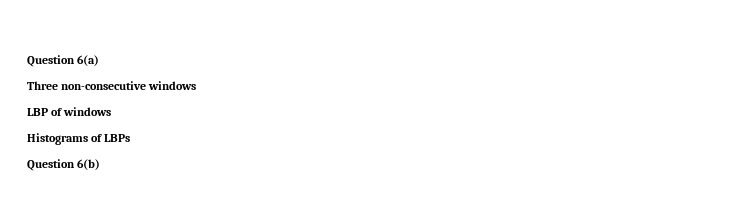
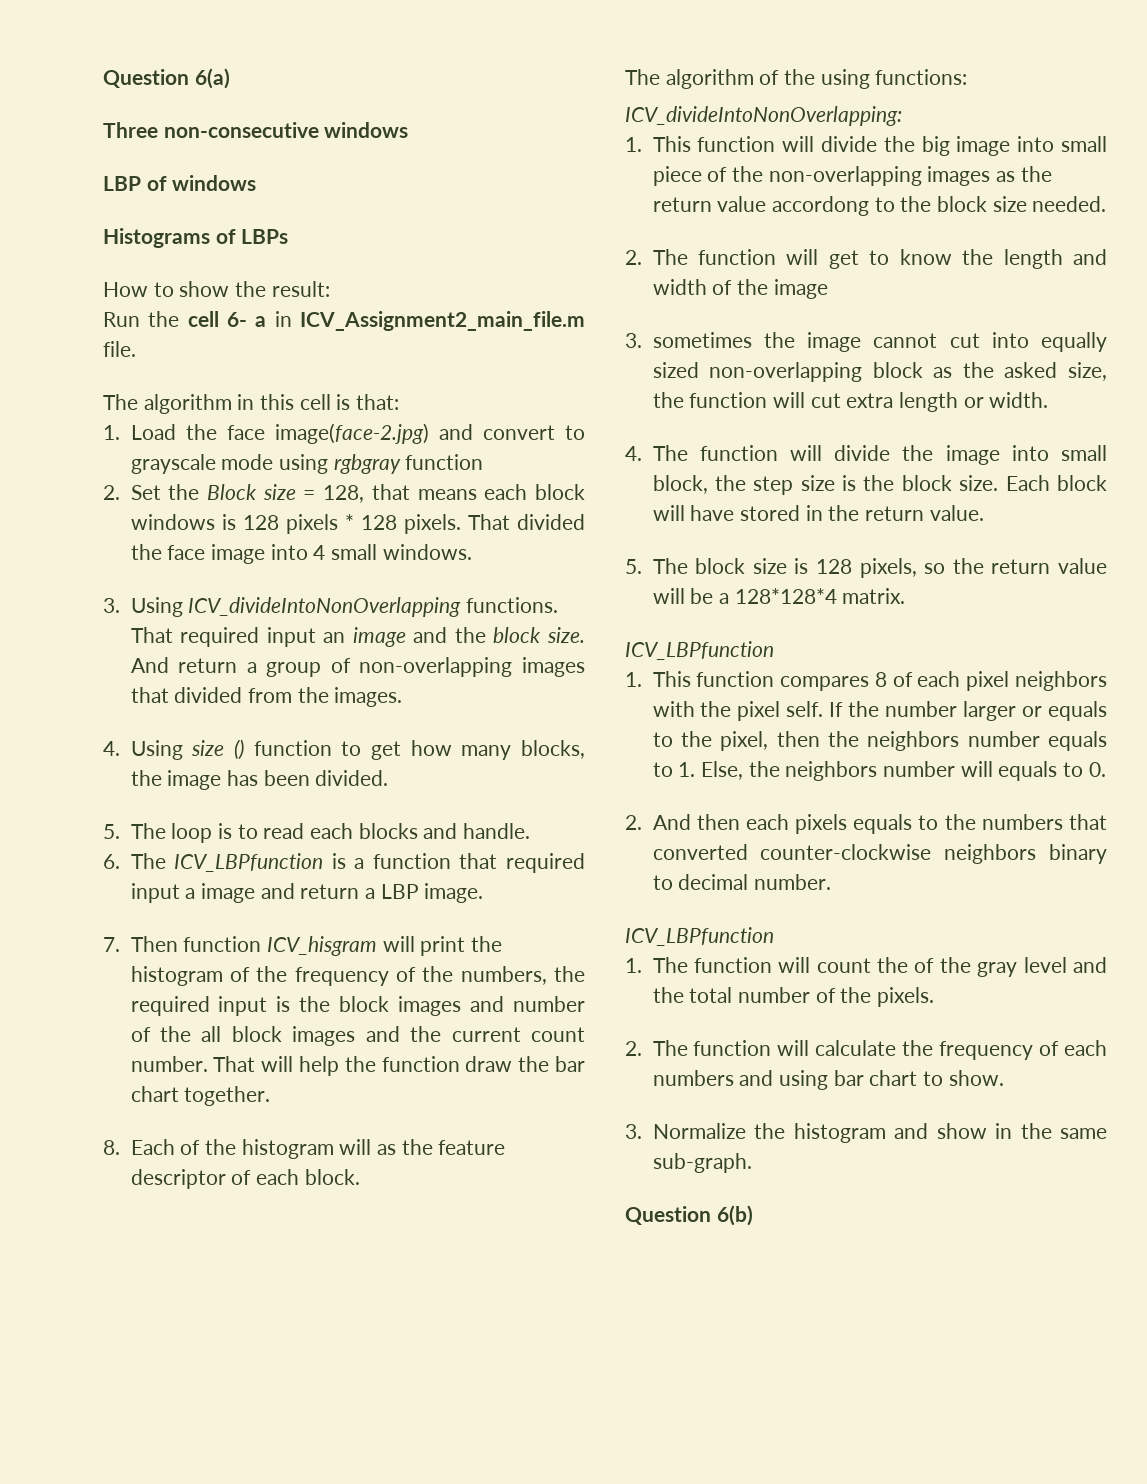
+ How to show the result:
+ Run the cell 6- a in ICV_Assignment2_main_file.m file.
+ The algorithm in this cell is that:
+ 1. Load the face image(face-2.jpg) and convert to grayscale mode using rgbgray function
+ 2. Set the Block size = 128, that means each block windows is 128 pixels * 128 pixels. That divided the face image into 4 small windows.
+ 3. Using ICV_divideIntoNonOverlapping functions. That required input an image and the block size. And return a group of non-overlapping images that divided from the images.
+ 4. Using size () function to get how many blocks, the image has been divided.
+ 5. The loop is to read each blocks and handle.
+ 6. The ICV_LBPfunction is a function that required input a image and return a LBP image.
+ 7. Then function ICV_hisgram will print the histogram of the frequency of the numbers, the required input is the block images and number of the all block images and the current count number. That will help the function draw the bar chart together.
+ 8. Each of the histogram will as the feature descriptor of each block.
+ The algorithm of the using functions:
+ ICV_divideIntoNonOverlapping:
+ 1. This function will divide the big image into small piece of the non-overlapping images as the return value accordong to the block size needed.
+ 2. The function will get to know the length and width of the image
+ 3. sometimes the image cannot cut into equally sized non-overlapping block as the asked size, the function will cut extra length or width.
+ 4. The function will divide the image into small block, the step size is the block size. Each block will have stored in the return value.
+ 5. The block size is 128 pixels, so the return value will be a 128*128*4 matrix.
+ ICV_LBPfunction
+ 1. This function compares 8 of each pixel neighbors with the pixel self. If the number larger or equals to the pixel, then the neighbors number equals to 1. Else, the neighbors number will equals to 0.
+ 2. And then each pixels equals to the numbers that converted counter-clockwise neighbors binary to decimal number.
+ ICV_LBPfunction
+ 1. The function will count the of the gray level and the total number of the pixels.
+ 2. The function will calculate the frequency of each numbers and using bar chart to show.
+ 3. Normalize the histogram and show in the same sub-graph.

